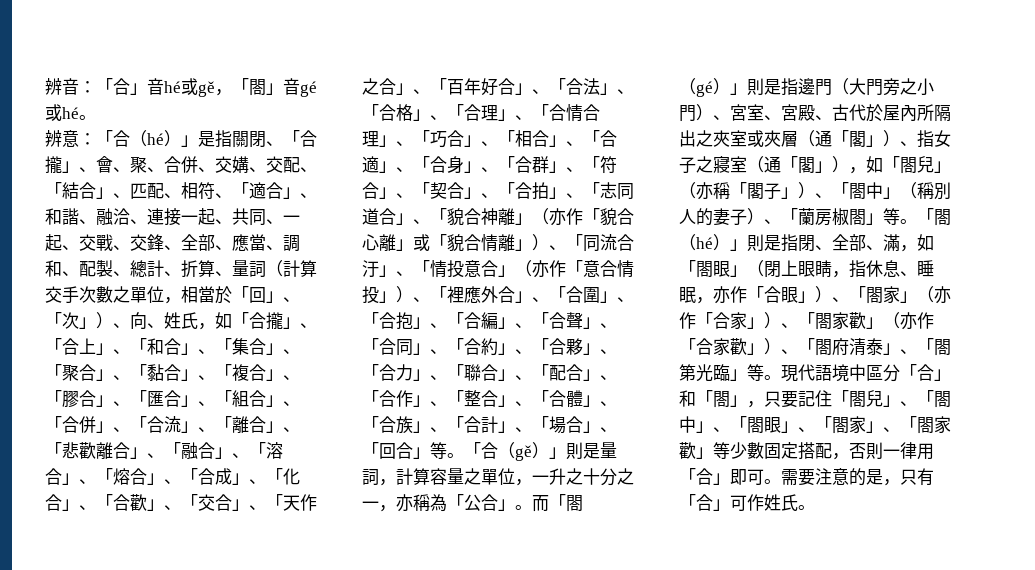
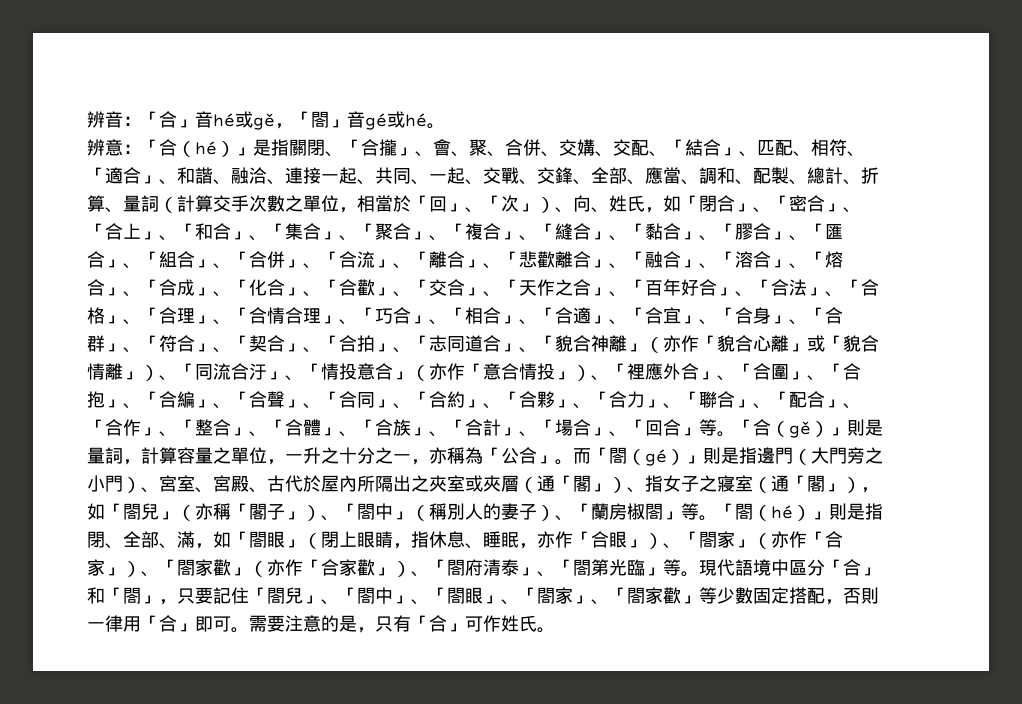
- 「合（hé）」是指關閉、「合攏」、會、聚、合併、交媾、交配、「結合」、匹配、相符、「適合」、和諧、融洽、連接一起、共同、一起、交戰、交鋒、全部、應當、調和、配製、總計、折算、量詞（計算交手次數之單位，相當於「回」、「次」）、向、姓氏，如「合攏」、「合上」、「和合」、「集合」、「聚合」、「黏合」、「複合」、「膠合」、「匯合」、「組合」、「合併」、「合流」、「離合」、「悲歡離合」、「融合」、「溶合」、「熔合」、「合成」、「化合」、「合歡」、「交合」、「天作之合」、「百年好合」、「合法」、「合格」、「合理」、「合情合理」、「巧合」、「相合」、「合適」、「合身」、「合群」、「符合」、「契合」、「合拍」、「志同道合」、「貌合神離」（亦作「貌合心離」或「貌合情離」）、「同流合汙」、「情投意合」（亦作「意合情投」）、「裡應外合」、「合圍」、「合抱」、「合編」、「合聲」、「合同」、「合約」、「合夥」、「合力」、「聯合」、「配合」、「合作」、「整合」、「合體」、「合族」、「合計」、「場合」、「回合」等。
+ 「合（hé）」是指關閉、「合攏」、會、聚、合併、交媾、交配、「結合」、匹配、相符、「適合」、和諧、融洽、連接一起、共同、一起、交戰、交鋒、全部、應當、調和、配製、總計、折算、量詞（計算交手次數之單位，相當於「回」、「次」）、向、姓氏，如「閉合」、「密合」、「合上」、「和合」、「集合」、「聚合」、「複合」、「縫合」、「黏合」、「膠合」、「匯合」、「組合」、「合併」、「合流」、「離合」、「悲歡離合」、「融合」、「溶合」、「熔合」、「合成」、「化合」、「合歡」、「交合」、「天作之合」、「百年好合」、「合法」、「合格」、「合理」、「合情合理」、「巧合」、「相合」、「合適」、「合宜」、「合身」、「合群」、「符合」、「契合」、「合拍」、「志同道合」、「貌合神離」（亦作「貌合心離」或「貌合情離」）、「同流合汙」、「情投意合」（亦作「意合情投」）、「裡應外合」、「合圍」、「合抱」、「合編」、「合聲」、「合同」、「合約」、「合夥」、「合力」、「聯合」、「配合」、「合作」、「整合」、「合體」、「合族」、「合計」、「場合」、「回合」等。

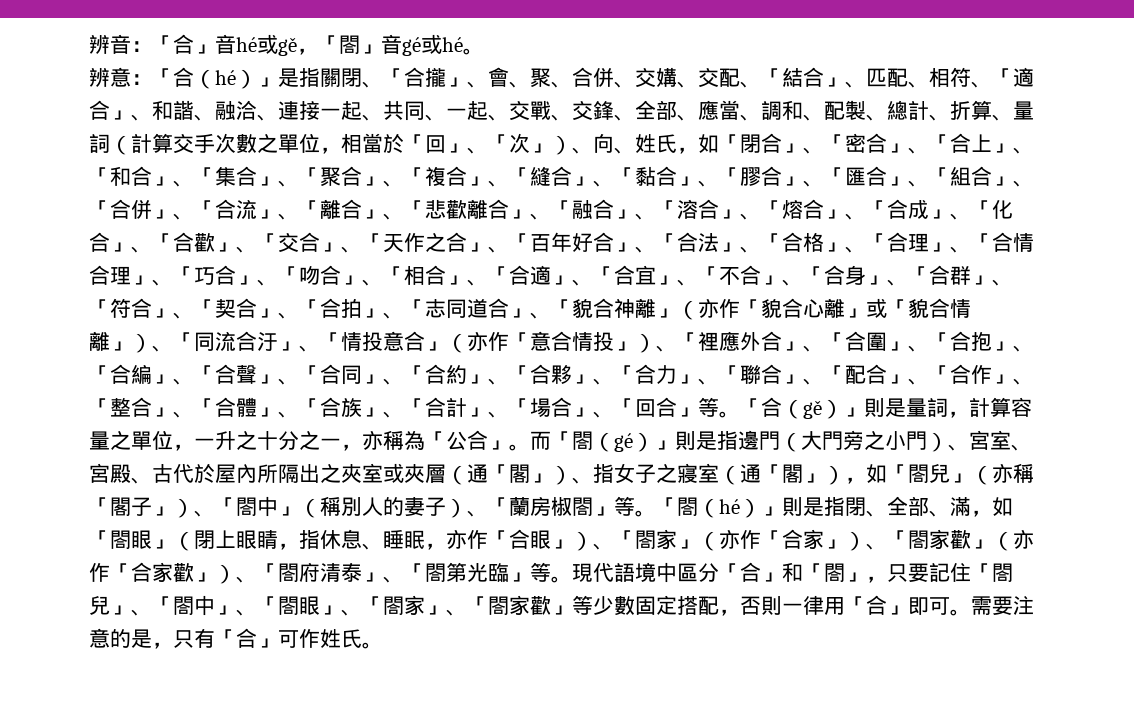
- 「合（hé）」是指關閉、「合攏」、會、聚、合併、交媾、交配、「結合」、匹配、相符、「適合」、和諧、融洽、連接一起、共同、一起、交戰、交鋒、全部、應當、調和、配製、總計、折算、量詞（計算交手次數之單位，相當於「回」、「次」）、向、姓氏，如「閉合」、「密合」、「合上」、「和合」、「集合」、「聚合」、「複合」、「縫合」、「黏合」、「膠合」、「匯合」、「組合」、「合併」、「合流」、「離合」、「悲歡離合」、「融合」、「溶合」、「熔合」、「合成」、「化合」、「合歡」、「交合」、「天作之合」、「百年好合」、「合法」、「合格」、「合理」、「合情合理」、「巧合」、「相合」、「合適」、「合宜」、「合身」、「合群」、「符合」、「契合」、「合拍」、「志同道合」、「貌合神離」（亦作「貌合心離」或「貌合情離」）、「同流合汙」、「情投意合」（亦作「意合情投」）、「裡應外合」、「合圍」、「合抱」、「合編」、「合聲」、「合同」、「合約」、「合夥」、「合力」、「聯合」、「配合」、「合作」、「整合」、「合體」、「合族」、「合計」、「場合」、「回合」等。
+ 「合（hé）」是指關閉、「合攏」、會、聚、合併、交媾、交配、「結合」、匹配、相符、「適合」、和諧、融洽、連接一起、共同、一起、交戰、交鋒、全部、應當、調和、配製、總計、折算、量詞（計算交手次數之單位，相當於「回」、「次」）、向、姓氏，如「閉合」、「密合」、「合上」、「和合」、「集合」、「聚合」、「複合」、「縫合」、「黏合」、「膠合」、「匯合」、「組合」、「合併」、「合流」、「離合」、「悲歡離合」、「融合」、「溶合」、「熔合」、「合成」、「化合」、「合歡」、「交合」、「天作之合」、「百年好合」、「合法」、「合格」、「合理」、「合情合理」、「巧合」、「吻合」、「相合」、「合適」、「合宜」、「不合」、「合身」、「合群」、「符合」、「契合」、「合拍」、「志同道合」、「貌合神離」（亦作「貌合心離」或「貌合情離」）、「同流合汙」、「情投意合」（亦作「意合情投」）、「裡應外合」、「合圍」、「合抱」、「合編」、「合聲」、「合同」、「合約」、「合夥」、「合力」、「聯合」、「配合」、「合作」、「整合」、「合體」、「合族」、「合計」、「場合」、「回合」等。

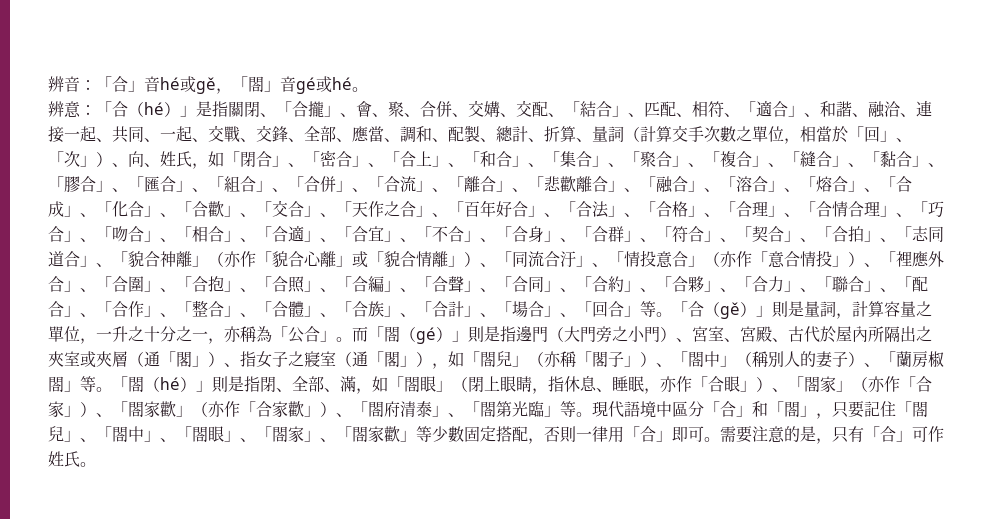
- 「合（hé）」是指關閉、「合攏」、會、聚、合併、交媾、交配、「結合」、匹配、相符、「適合」、和諧、融洽、連接一起、共同、一起、交戰、交鋒、全部、應當、調和、配製、總計、折算、量詞（計算交手次數之單位，相當於「回」、「次」）、向、姓氏，如「閉合」、「密合」、「合上」、「和合」、「集合」、「聚合」、「複合」、「縫合」、「黏合」、「膠合」、「匯合」、「組合」、「合併」、「合流」、「離合」、「悲歡離合」、「融合」、「溶合」、「熔合」、「合成」、「化合」、「合歡」、「交合」、「天作之合」、「百年好合」、「合法」、「合格」、「合理」、「合情合理」、「巧合」、「吻合」、「相合」、「合適」、「合宜」、「不合」、「合身」、「合群」、「符合」、「契合」、「合拍」、「志同道合」、「貌合神離」（亦作「貌合心離」或「貌合情離」）、「同流合汙」、「情投意合」（亦作「意合情投」）、「裡應外合」、「合圍」、「合抱」、「合編」、「合聲」、「合同」、「合約」、「合夥」、「合力」、「聯合」、「配合」、「合作」、「整合」、「合體」、「合族」、「合計」、「場合」、「回合」等。
+ 「合（hé）」是指關閉、「合攏」、會、聚、合併、交媾、交配、「結合」、匹配、相符、「適合」、和諧、融洽、連接一起、共同、一起、交戰、交鋒、全部、應當、調和、配製、總計、折算、量詞（計算交手次數之單位，相當於「回」、「次」）、向、姓氏，如「閉合」、「密合」、「合上」、「和合」、「集合」、「聚合」、「複合」、「縫合」、「黏合」、「膠合」、「匯合」、「組合」、「合併」、「合流」、「離合」、「悲歡離合」、「融合」、「溶合」、「熔合」、「合成」、「化合」、「合歡」、「交合」、「天作之合」、「百年好合」、「合法」、「合格」、「合理」、「合情合理」、「巧合」、「吻合」、「相合」、「合適」、「合宜」、「不合」、「合身」、「合群」、「符合」、「契合」、「合拍」、「志同道合」、「貌合神離」（亦作「貌合心離」或「貌合情離」）、「同流合汙」、「情投意合」（亦作「意合情投」）、「裡應外合」、「合圍」、「合抱」、「合照」、「合編」、「合聲」、「合同」、「合約」、「合夥」、「合力」、「聯合」、「配合」、「合作」、「整合」、「合體」、「合族」、「合計」、「場合」、「回合」等。

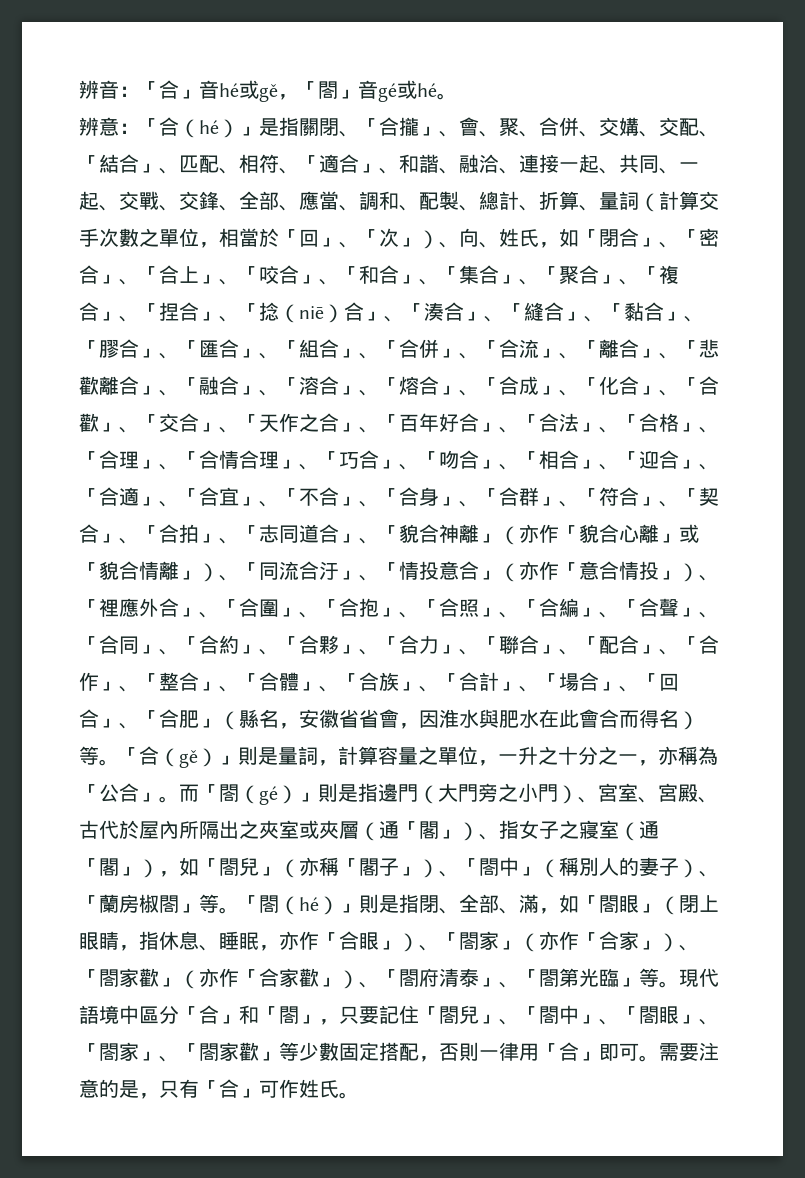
- 「合（hé）」是指關閉、「合攏」、會、聚、合併、交媾、交配、「結合」、匹配、相符、「適合」、和諧、融洽、連接一起、共同、一起、交戰、交鋒、全部、應當、調和、配製、總計、折算、量詞（計算交手次數之單位，相當於「回」、「次」）、向、姓氏，如「閉合」、「密合」、「合上」、「和合」、「集合」、「聚合」、「複合」、「縫合」、「黏合」、「膠合」、「匯合」、「組合」、「合併」、「合流」、「離合」、「悲歡離合」、「融合」、「溶合」、「熔合」、「合成」、「化合」、「合歡」、「交合」、「天作之合」、「百年好合」、「合法」、「合格」、「合理」、「合情合理」、「巧合」、「吻合」、「相合」、「合適」、「合宜」、「不合」、「合身」、「合群」、「符合」、「契合」、「合拍」、「志同道合」、「貌合神離」（亦作「貌合心離」或「貌合情離」）、「同流合汙」、「情投意合」（亦作「意合情投」）、「裡應外合」、「合圍」、「合抱」、「合照」、「合編」、「合聲」、「合同」、「合約」、「合夥」、「合力」、「聯合」、「配合」、「合作」、「整合」、「合體」、「合族」、「合計」、「場合」、「回合」等。
+ 「合（hé）」是指關閉、「合攏」、會、聚、合併、交媾、交配、「結合」、匹配、相符、「適合」、和諧、融洽、連接一起、共同、一起、交戰、交鋒、全部、應當、調和、配製、總計、折算、量詞（計算交手次數之單位，相當於「回」、「次」）、向、姓氏，如「閉合」、「密合」、「合上」、「咬合」、「和合」、「集合」、「聚合」、「複合」、「捏合」、「捻（niē）合」、「湊合」、「縫合」、「黏合」、「膠合」、「匯合」、「組合」、「合併」、「合流」、「離合」、「悲歡離合」、「融合」、「溶合」、「熔合」、「合成」、「化合」、「合歡」、「交合」、「天作之合」、「百年好合」、「合法」、「合格」、「合理」、「合情合理」、「巧合」、「吻合」、「相合」、「迎合」、「合適」、「合宜」、「不合」、「合身」、「合群」、「符合」、「契合」、「合拍」、「志同道合」、「貌合神離」（亦作「貌合心離」或「貌合情離」）、「同流合汙」、「情投意合」（亦作「意合情投」）、「裡應外合」、「合圍」、「合抱」、「合照」、「合編」、「合聲」、「合同」、「合約」、「合夥」、「合力」、「聯合」、「配合」、「合作」、「整合」、「合體」、「合族」、「合計」、「場合」、「回合」、「合肥」（縣名，安徽省省會，因淮水與肥水在此會合而得名）等。

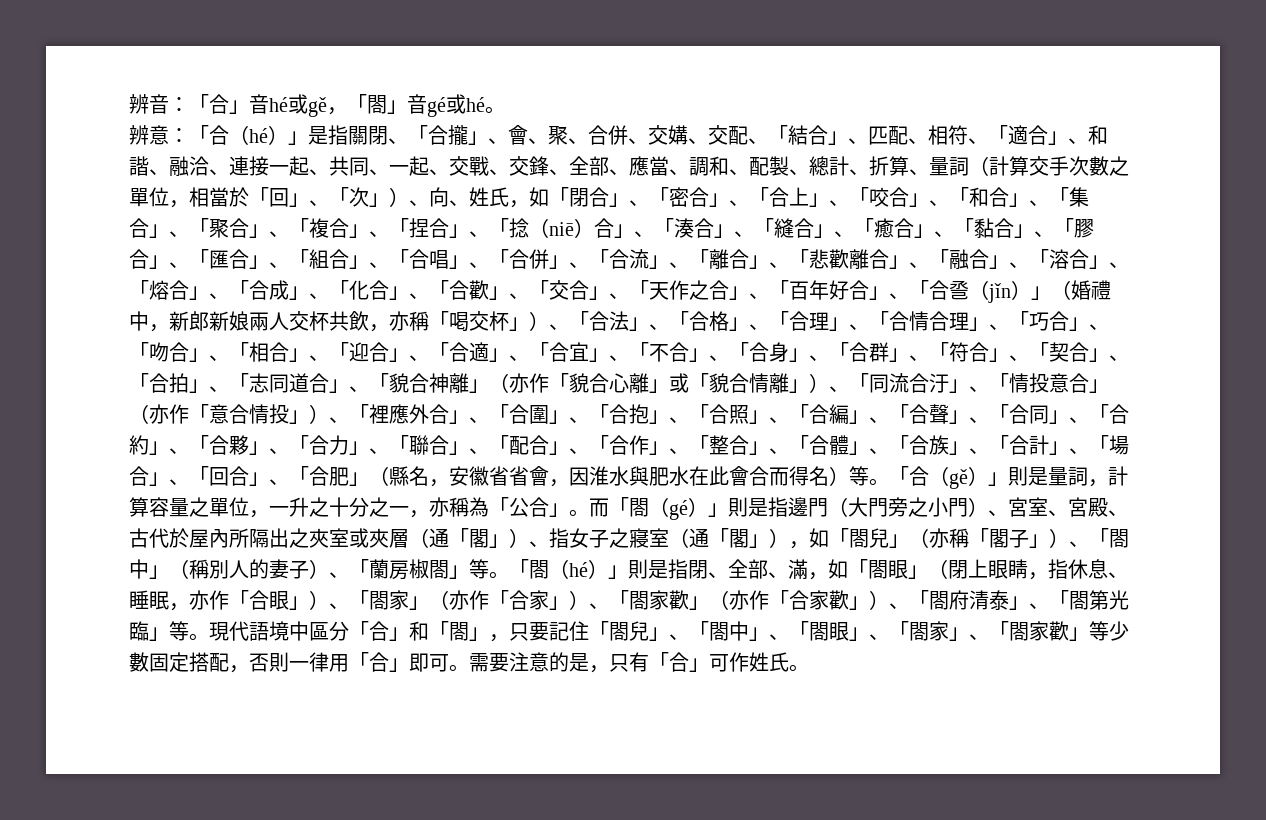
- 「合（hé）」是指關閉、「合攏」、會、聚、合併、交媾、交配、「結合」、匹配、相符、「適合」、和諧、融洽、連接一起、共同、一起、交戰、交鋒、全部、應當、調和、配製、總計、折算、量詞（計算交手次數之單位，相當於「回」、「次」）、向、姓氏，如「閉合」、「密合」、「合上」、「咬合」、「和合」、「集合」、「聚合」、「複合」、「捏合」、「捻（niē）合」、「湊合」、「縫合」、「黏合」、「膠合」、「匯合」、「組合」、「合併」、「合流」、「離合」、「悲歡離合」、「融合」、「溶合」、「熔合」、「合成」、「化合」、「合歡」、「交合」、「天作之合」、「百年好合」、「合法」、「合格」、「合理」、「合情合理」、「巧合」、「吻合」、「相合」、「迎合」、「合適」、「合宜」、「不合」、「合身」、「合群」、「符合」、「契合」、「合拍」、「志同道合」、「貌合神離」（亦作「貌合心離」或「貌合情離」）、「同流合汙」、「情投意合」（亦作「意合情投」）、「裡應外合」、「合圍」、「合抱」、「合照」、「合編」、「合聲」、「合同」、「合約」、「合夥」、「合力」、「聯合」、「配合」、「合作」、「整合」、「合體」、「合族」、「合計」、「場合」、「回合」、「合肥」（縣名，安徽省省會，因淮水與肥水在此會合而得名）等。
+ 「合（hé）」是指關閉、「合攏」、會、聚、合併、交媾、交配、「結合」、匹配、相符、「適合」、和諧、融洽、連接一起、共同、一起、交戰、交鋒、全部、應當、調和、配製、總計、折算、量詞（計算交手次數之單位，相當於「回」、「次」）、向、姓氏，如「閉合」、「密合」、「合上」、「咬合」、「和合」、「集合」、「聚合」、「複合」、「捏合」、「捻（niē）合」、「湊合」、「縫合」、「癒合」、「黏合」、「膠合」、「匯合」、「組合」、「合唱」、「合併」、「合流」、「離合」、「悲歡離合」、「融合」、「溶合」、「熔合」、「合成」、「化合」、「合歡」、「交合」、「天作之合」、「百年好合」、「合巹（jǐn）」（婚禮中，新郎新娘兩人交杯共飲，亦稱「喝交杯」）、「合法」、「合格」、「合理」、「合情合理」、「巧合」、「吻合」、「相合」、「迎合」、「合適」、「合宜」、「不合」、「合身」、「合群」、「符合」、「契合」、「合拍」、「志同道合」、「貌合神離」（亦作「貌合心離」或「貌合情離」）、「同流合汙」、「情投意合」（亦作「意合情投」）、「裡應外合」、「合圍」、「合抱」、「合照」、「合編」、「合聲」、「合同」、「合約」、「合夥」、「合力」、「聯合」、「配合」、「合作」、「整合」、「合體」、「合族」、「合計」、「場合」、「回合」、「合肥」（縣名，安徽省省會，因淮水與肥水在此會合而得名）等。

